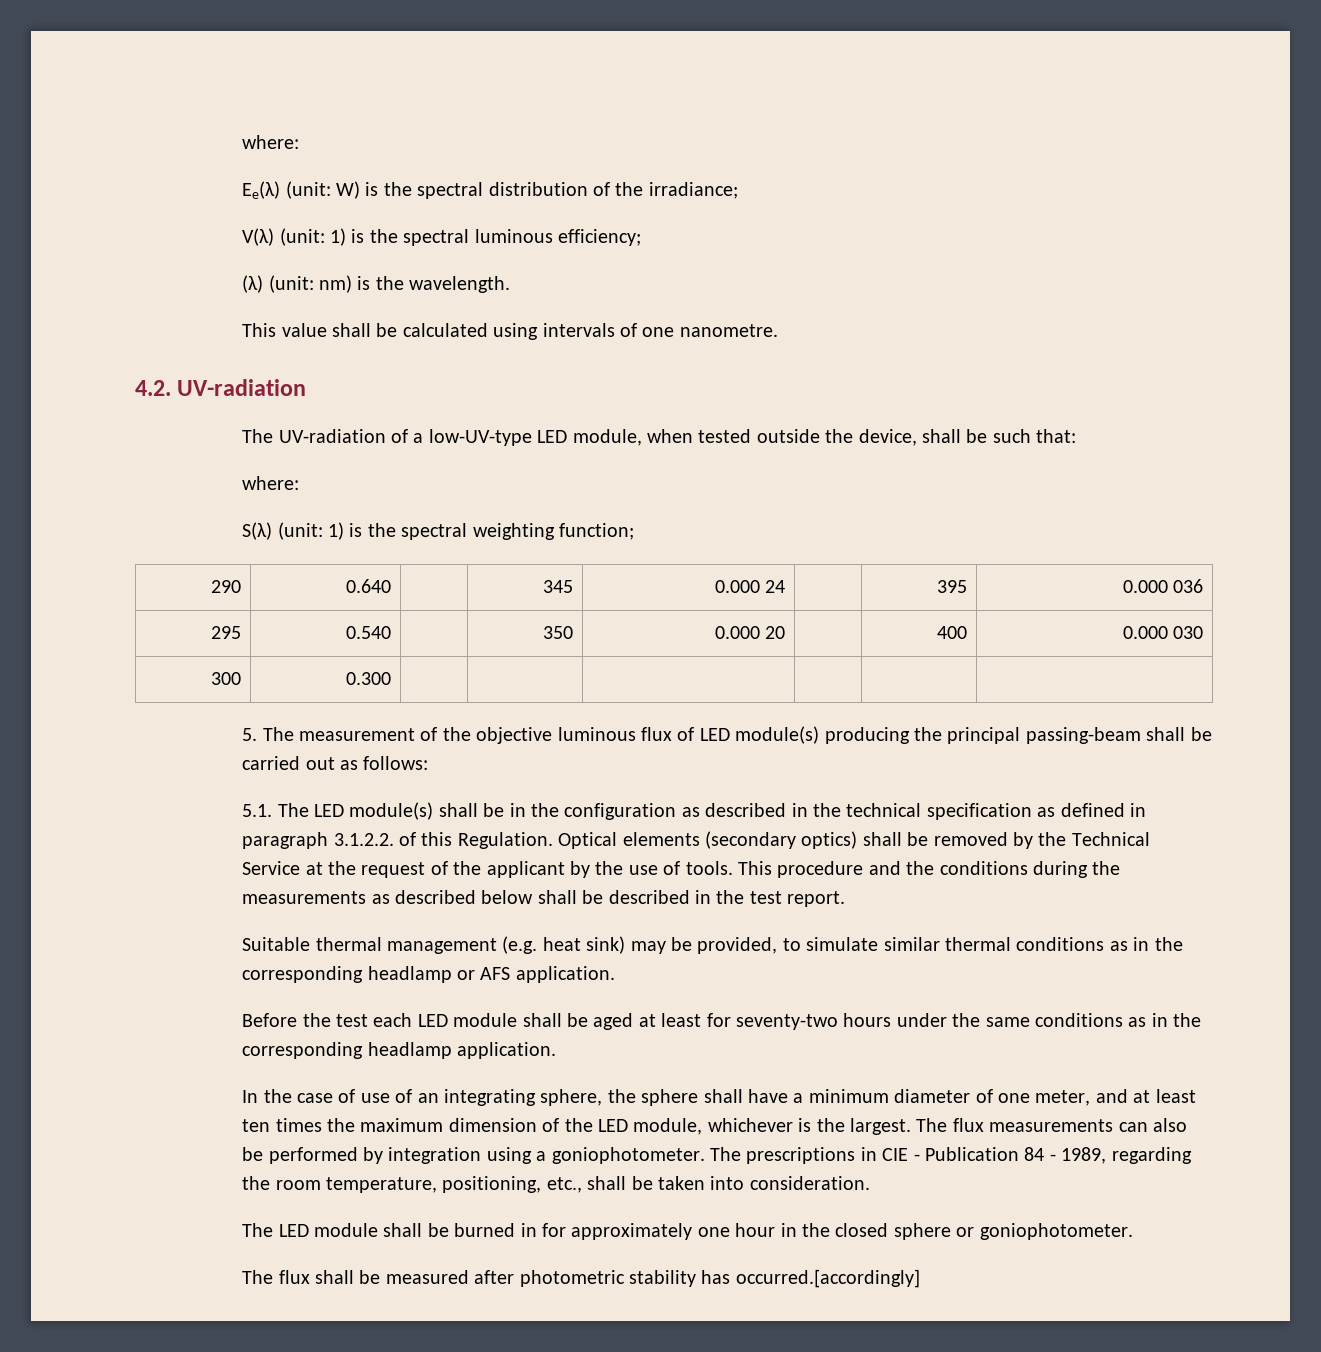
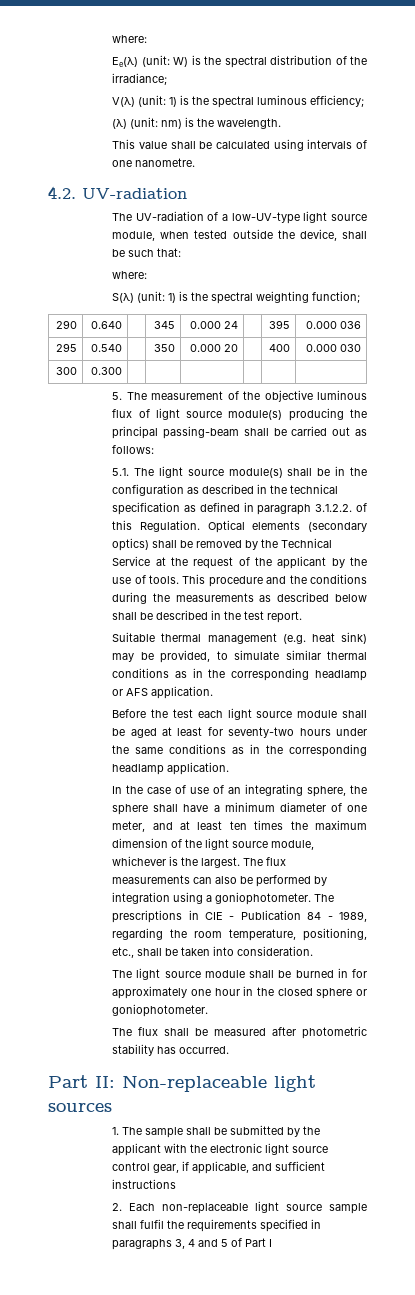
- The UV-radiation of a low-UV-type LED module, when tested outside the device, shall be such that:
+ The UV-radiation of a low-UV-type light source module, when tested outside the device, shall be such that:
- 5. The measurement of the objective luminous flux of LED module(s) producing the principal passing-beam shall be carried out as follows:
+ 5. The measurement of the objective luminous flux of light source module(s) producing the principal passing-beam shall be carried out as follows:
- 5.1. The LED module(s) shall be in the configuration as described in the technical specification as defined in paragraph 3.1.2.2. of this Regulation.
+ 5.1. The light source module(s) shall be in the configuration as described in the technical specification as defined in paragraph 3.1.2.2. of this Regulation.
- Before the test each LED module shall be aged at least for seventy-two hours under the same conditions as in the corresponding headlamp application.
+ Before the test each light source module shall be aged at least for seventy-two hours under the same conditions as in the corresponding headlamp application.
- In the case of use of an integrating sphere, the sphere shall have a minimum diameter of one meter, and at least ten times the maximum dimension of the LED module, whichever is the largest.
+ In the case of use of an integrating sphere, the sphere shall have a minimum diameter of one meter, and at least ten times the maximum dimension of the light source module, whichever is the largest.
- The LED module shall be burned in for approximately one hour in the closed sphere or goniophotometer.
+ The light source module shall be burned in for approximately one hour in the closed sphere or goniophotometer.
- The flux shall be measured after photometric stability has occurred.[accordingly]
+ The flux shall be measured after photometric stability has occurred.
+ Part II: Non-replaceable light sources
+ 1. The sample shall be submitted by the applicant with the electronic light source control gear, if applicable, and sufficient instructions
+ 2. Each non-replaceable light source sample shall fulfil the requirements specified in paragraphs 3, 4 and 5 of Part I

